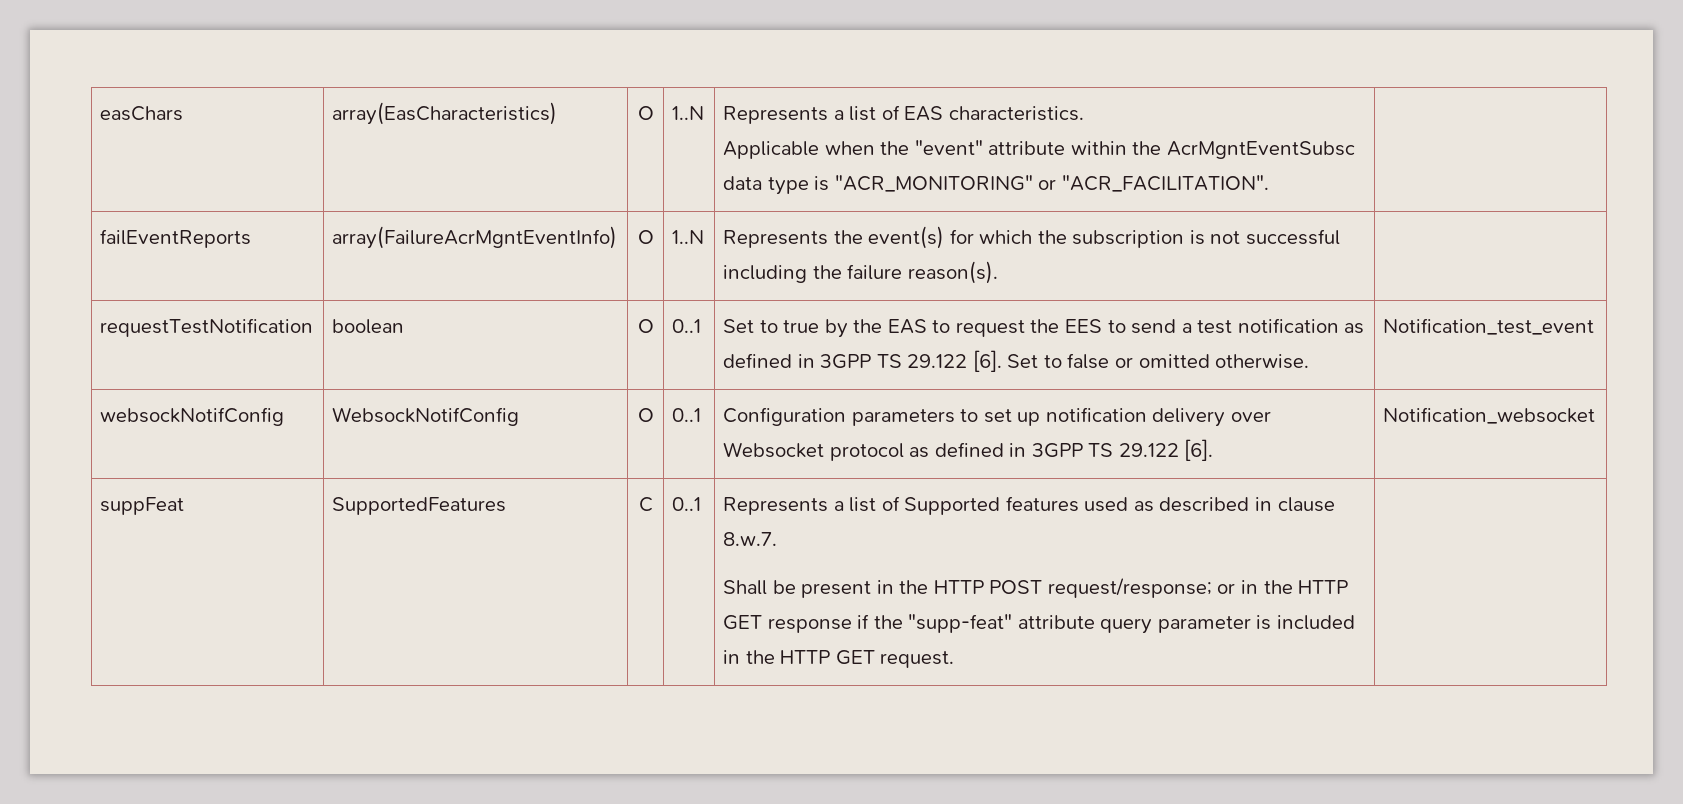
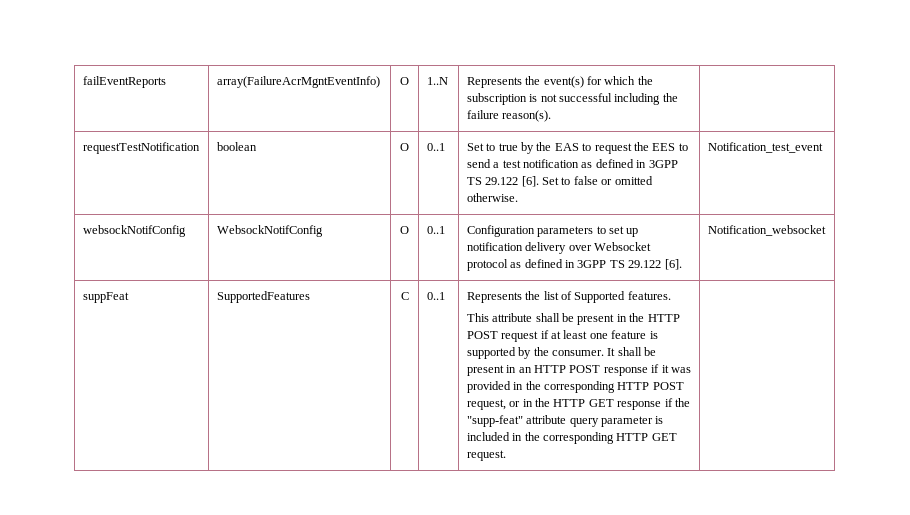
- easChars | array(EasCharacteristics) | O | 1..N | Represents a list of EAS characteristics.
- Applicable when the "event" attribute within the AcrMgntEventSubsc data type is "ACR_MONITORING" or "ACR_FACILITATION". |
- Represents a list of Supported features used as described in clause 8.w.7.
- Shall be present in the HTTP POST request/response; or in the HTTP GET response if the "supp-feat" attribute query parameter is included in the HTTP GET request.
+ Represents the list of Supported features.
+ This attribute shall be present in the HTTP POST request if at least one feature is supported by the consumer. It shall be present in an HTTP POST response if it was provided in the corresponding HTTP POST request, or in the HTTP GET response if the "supp-feat" attribute query parameter is included in the corresponding HTTP GET request.

